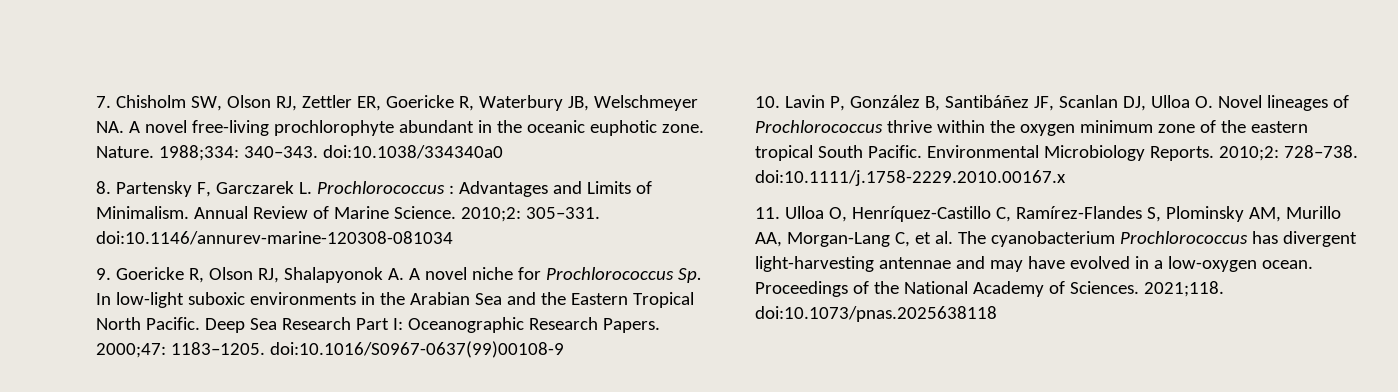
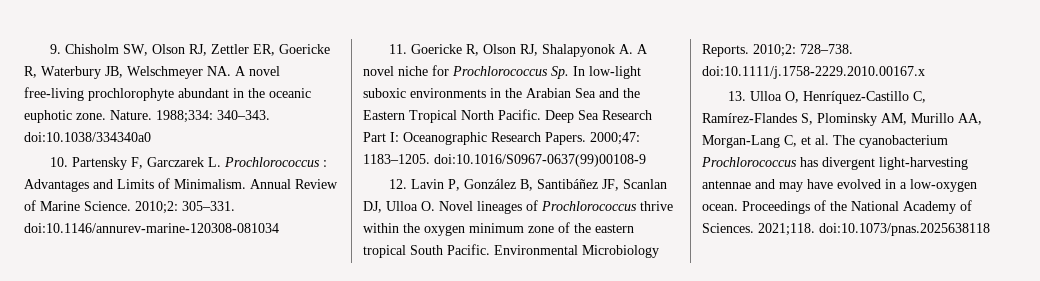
- 7. Chisholm SW, Olson RJ, Zettler ER, Goericke R, Waterbury JB, Welschmeyer NA. A novel free-living prochlorophyte abundant in the oceanic euphotic zone.
+ 9. Chisholm SW, Olson RJ, Zettler ER, Goericke R, Waterbury JB, Welschmeyer NA. A novel free-living prochlorophyte abundant in the oceanic euphotic zone.
- 8. Partensky F, Garczarek L. Prochlorococcus : Advantages and Limits of Minimalism.
+ 10. Partensky F, Garczarek L. Prochlorococcus : Advantages and Limits of Minimalism.
- 9. Goericke R, Olson RJ, Shalapyonok A. A novel niche for Prochlorococcus Sp. In low-light suboxic environments in the Arabian Sea and the Eastern Tropical North Pacific.
+ 11. Goericke R, Olson RJ, Shalapyonok A. A novel niche for Prochlorococcus Sp. In low-light suboxic environments in the Arabian Sea and the Eastern Tropical North Pacific.
- 10. Lavin P, González B, Santibáñez JF, Scanlan DJ, Ulloa O. Novel lineages of Prochlorococcus thrive within the oxygen minimum zone of the eastern tropical South Pacific.
+ 12. Lavin P, González B, Santibáñez JF, Scanlan DJ, Ulloa O. Novel lineages of Prochlorococcus thrive within the oxygen minimum zone of the eastern tropical South Pacific.
- 11. Ulloa O, Henríquez-Castillo C, Ramírez-Flandes S, Plominsky AM, Murillo AA, Morgan-Lang C, et al. The cyanobacterium Prochlorococcus has divergent light-harvesting antennae and may have evolved in a low-oxygen ocean.
+ 13. Ulloa O, Henríquez-Castillo C, Ramírez-Flandes S, Plominsky AM, Murillo AA, Morgan-Lang C, et al. The cyanobacterium Prochlorococcus has divergent light-harvesting antennae and may have evolved in a low-oxygen ocean.

